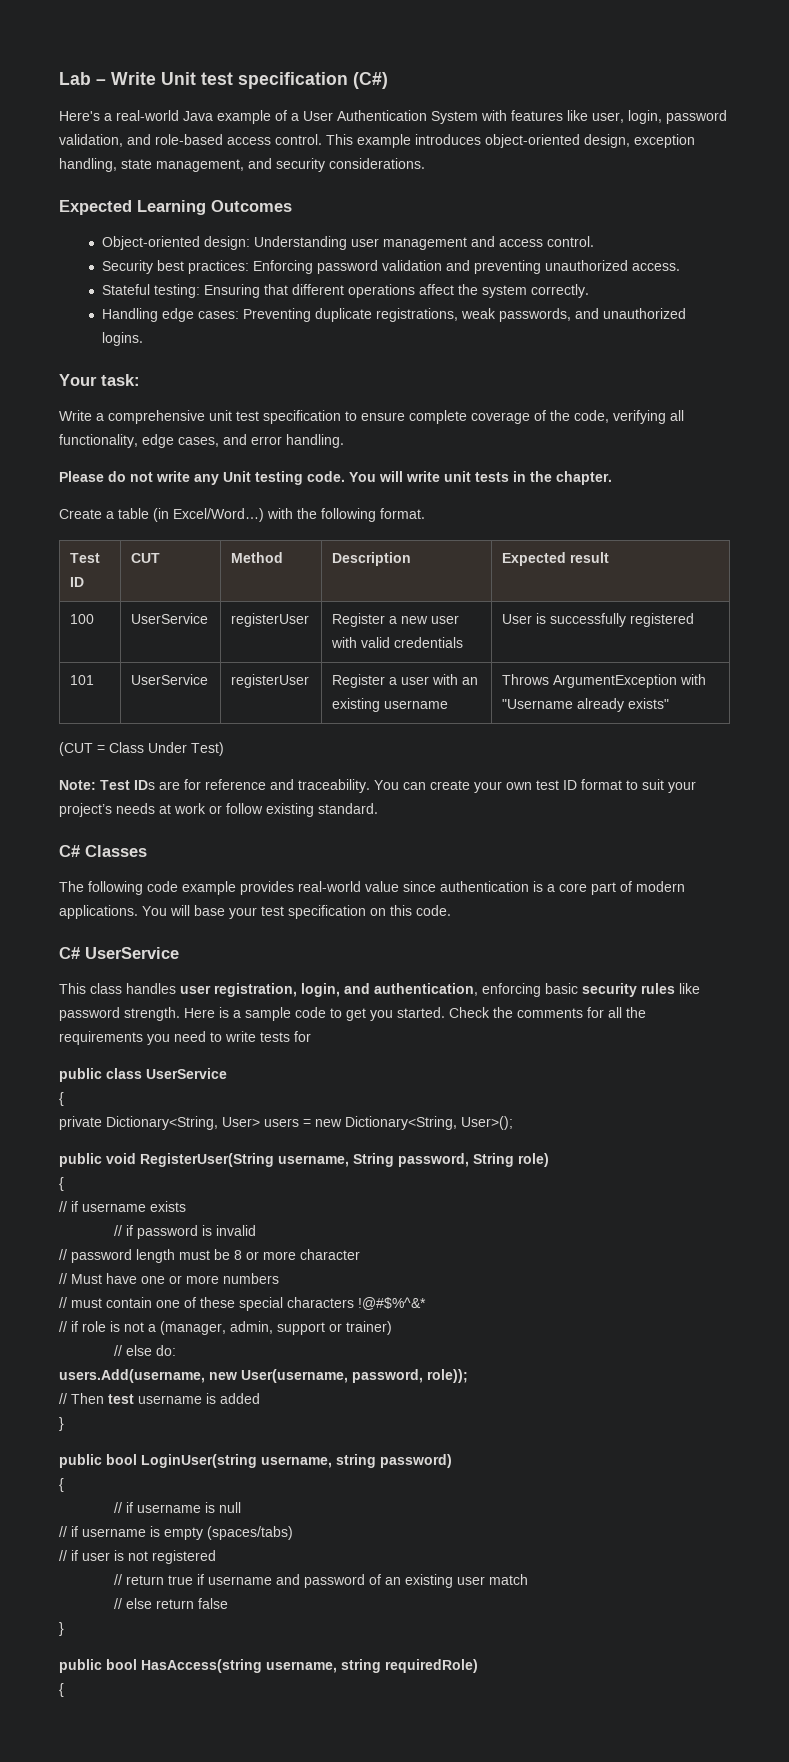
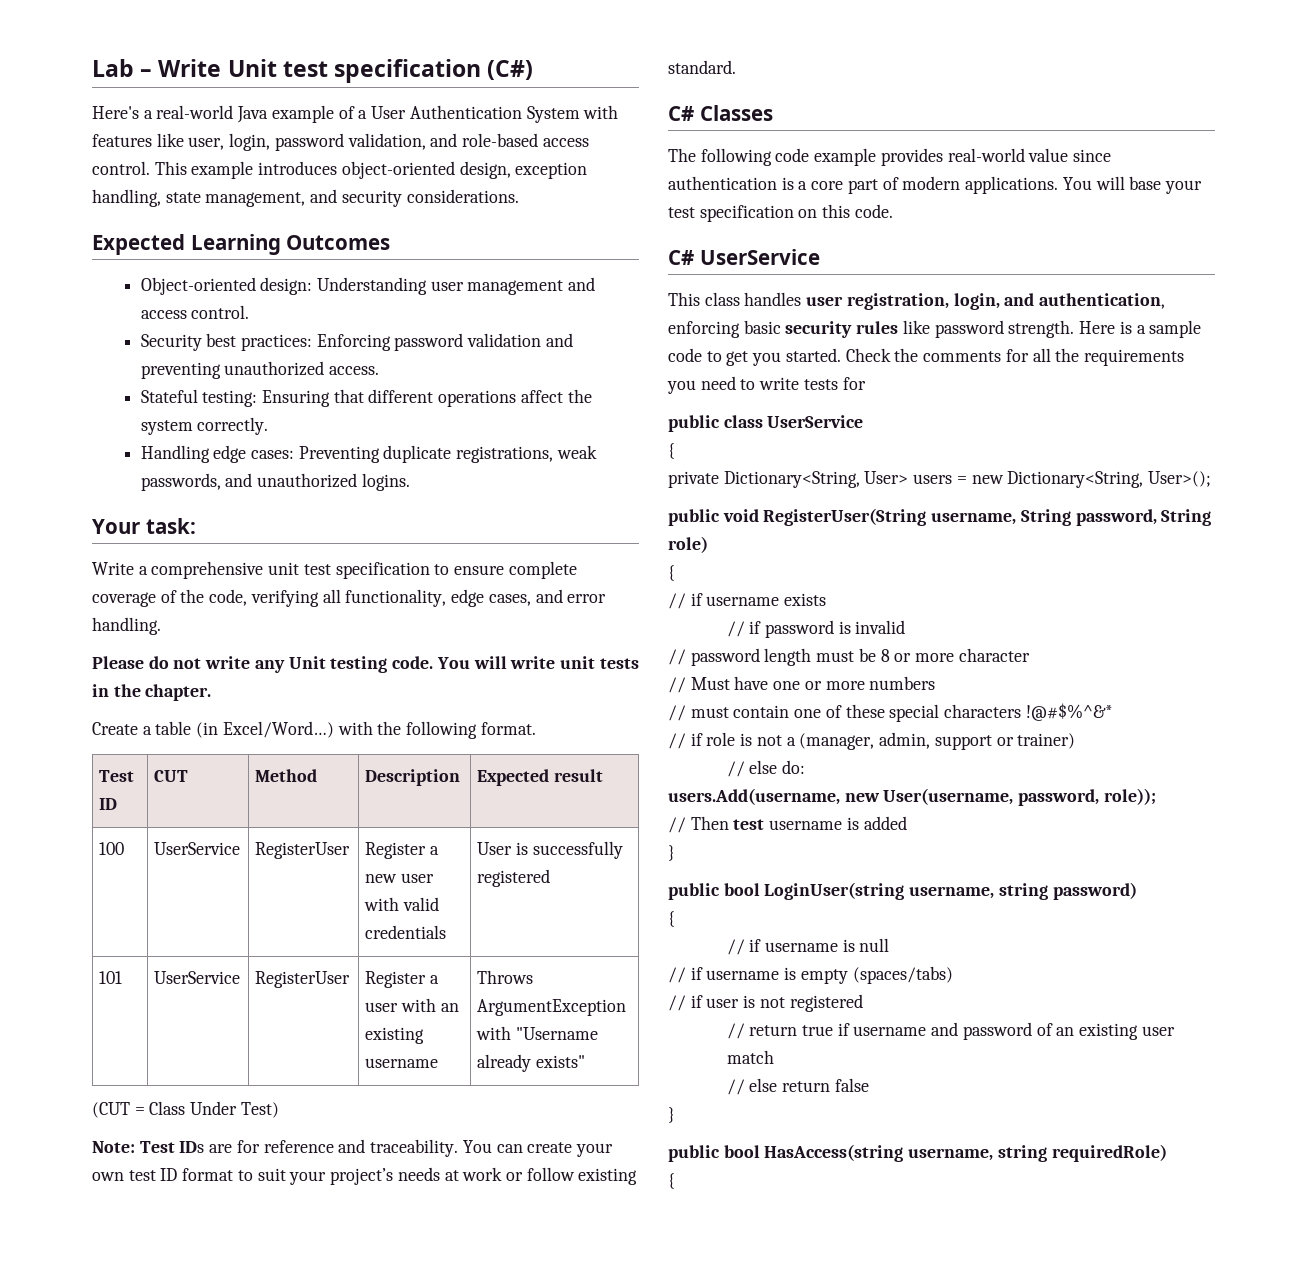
- 100 | UserService | registerUser | Register a new user with valid credentials | User is successfully registered
+ 100 | UserService | RegisterUser | Register a new user with valid credentials | User is successfully registered
- 101 | UserService | registerUser | Register a user with an existing username | Throws ArgumentException with "Username already exists"
+ 101 | UserService | RegisterUser | Register a user with an existing username | Throws ArgumentException with "Username already exists"

